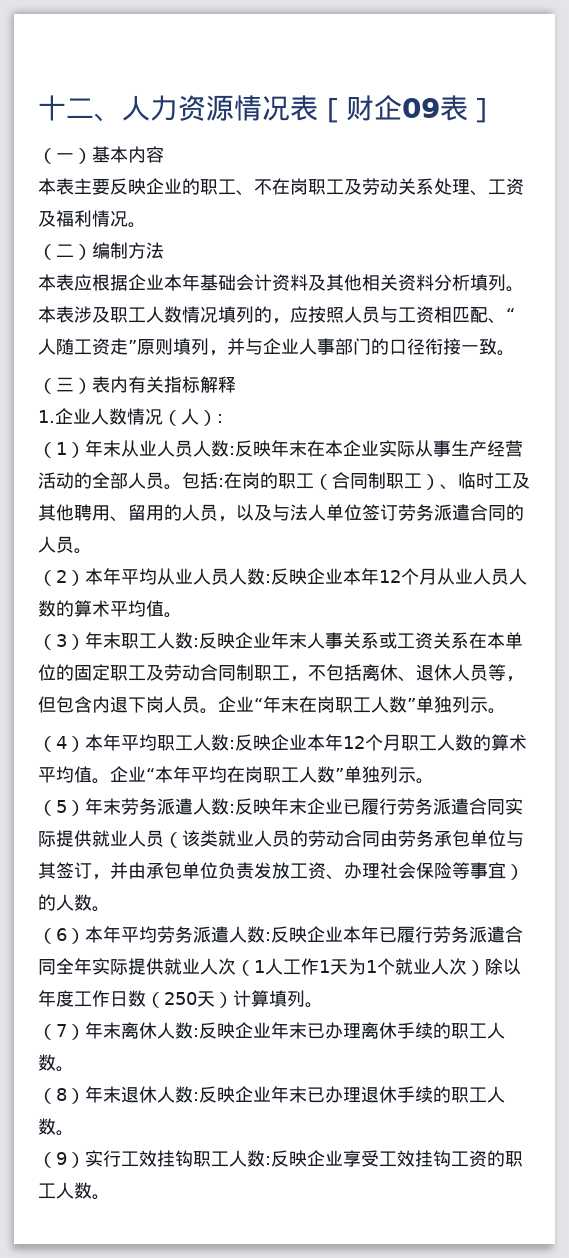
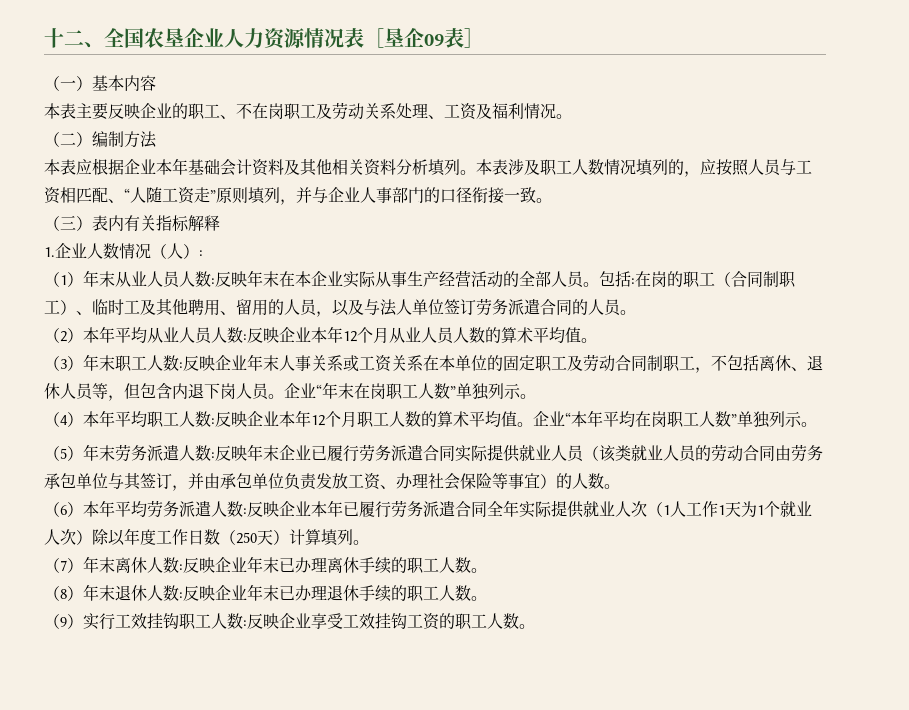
- 十二、人力资源情况表［财企09表］
+ 十二、全国农垦企业人力资源情况表［垦企09表］

